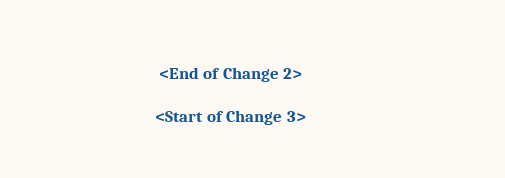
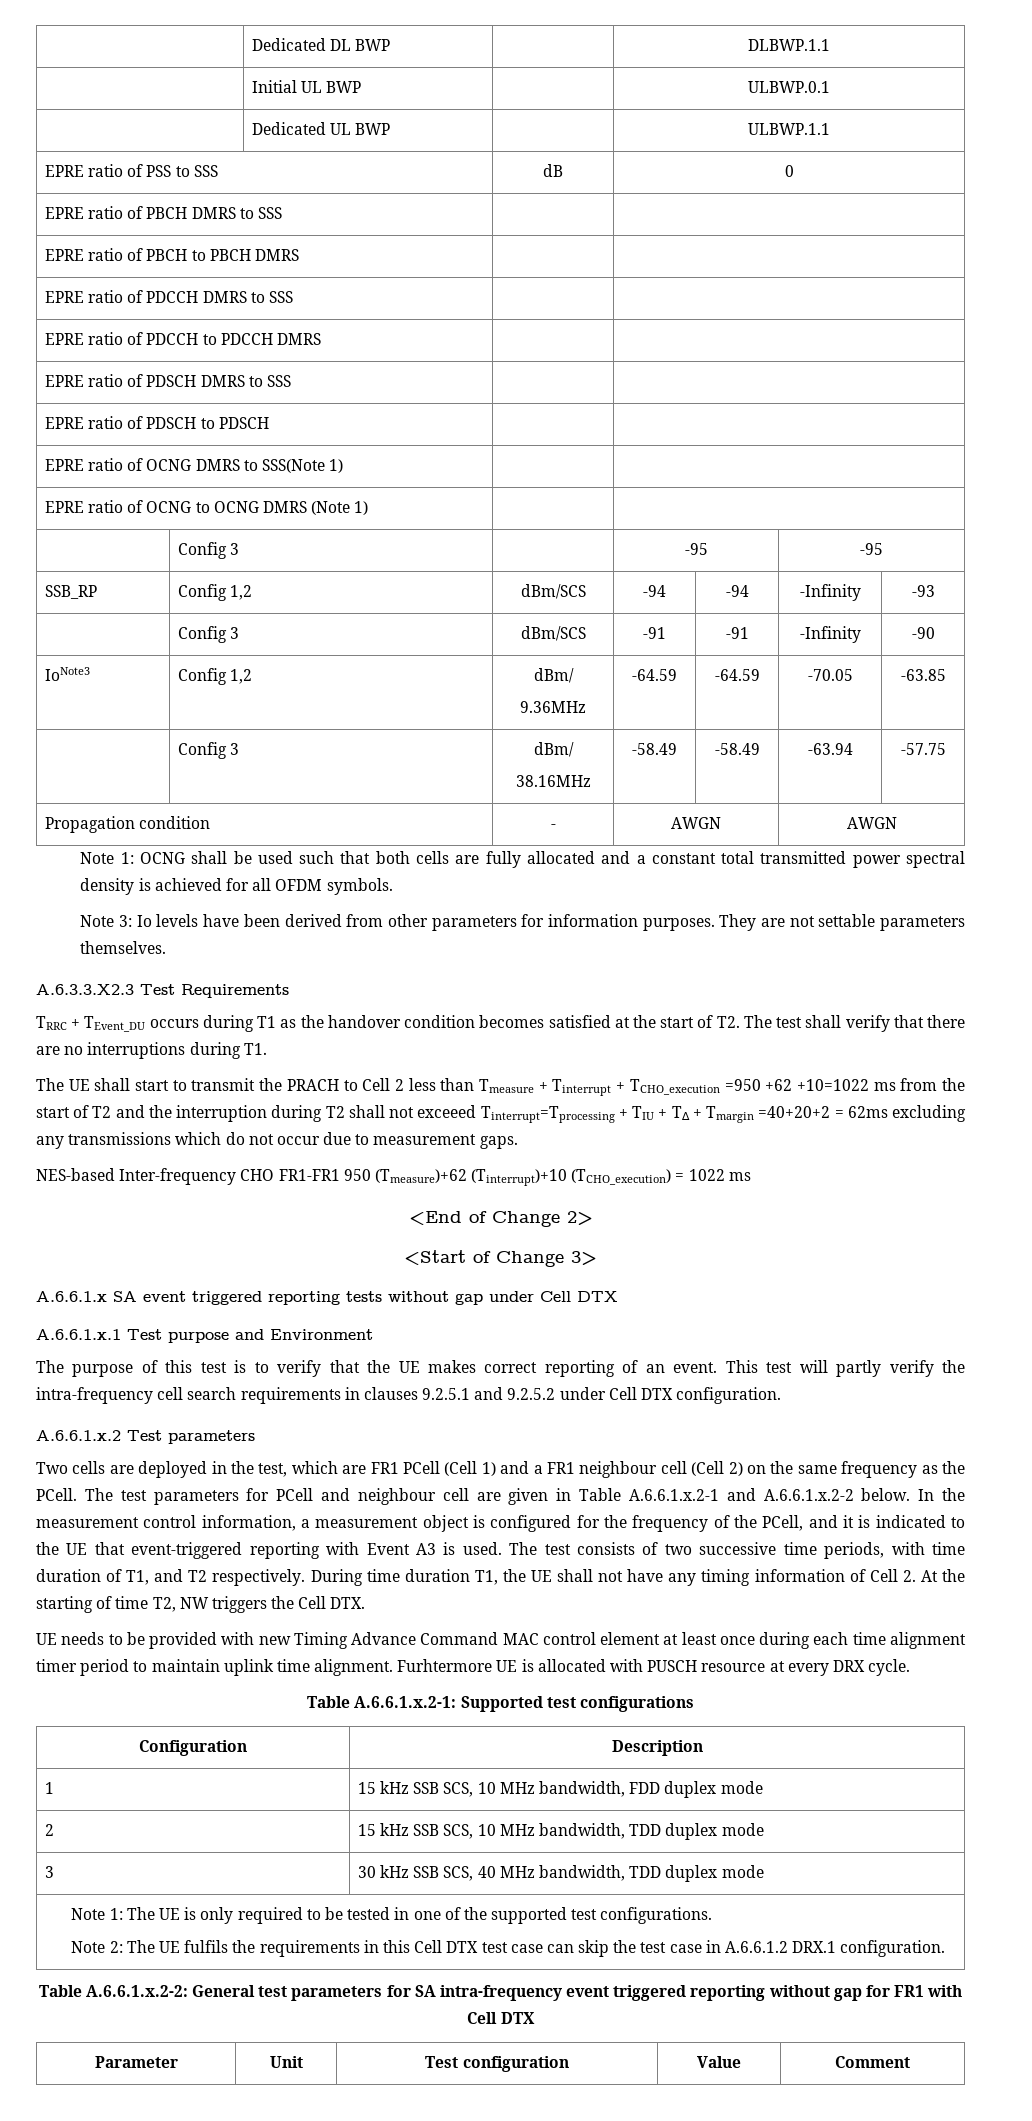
+ | Dedicated DL BWP | | DLBWP.1.1
+ | Initial UL BWP | | ULBWP.0.1
+ | Dedicated UL BWP | | ULBWP.1.1
+ EPRE ratio of PSS to SSS | dB | 0
+ EPRE ratio of PBCH DMRS to SSS | |
+ EPRE ratio of PBCH to PBCH DMRS | |
+ EPRE ratio of PDCCH DMRS to SSS | |
+ EPRE ratio of PDCCH to PDCCH DMRS | |
+ EPRE ratio of PDSCH DMRS to SSS | |
+ EPRE ratio of PDSCH to PDSCH | |
+ EPRE ratio of OCNG DMRS to SSS(Note 1) | |
+ EPRE ratio of OCNG to OCNG DMRS (Note 1) | |
+ | Config 3 | | -95 | -95
+ SSB_RP | Config 1,2 | dBm/SCS | -94 | -94 | -Infinity | -93
+ | Config 3 | dBm/SCS | -91 | -91 | -Infinity | -90
+ IoNote3 | Config 1,2 | dBm/
+ 9.36MHz | -64.59 | -64.59 | -70.05 | -63.85
+ | Config 3 | dBm/
+ 38.16MHz | -58.49 | -58.49 | -63.94 | -57.75
+ Propagation condition | - | AWGN | AWGN
+ Note 1: OCNG shall be used such that both cells are fully allocated and a constant total transmitted power spectral density is achieved for all OFDM symbols.
+ Note 3: Io levels have been derived from other parameters for information purposes. They are not settable parameters themselves.
+ A.6.3.3.X2.3 Test Requirements
+ TRRC + TEvent_DU occurs during T1 as the handover condition becomes satisfied at the start of T2. The test shall verify that there are no interruptions during T1.
+ The UE shall start to transmit the PRACH to Cell 2 less than Tmeasure + Tinterrupt + TCHO_execution =950 +62 +10=1022 ms from the start of T2 and the interruption during T2 shall not exceeed Tinterrupt=Tprocessing + TIU + T∆ + Tmargin =40+20+2 = 62ms excluding any transmissions which do not occur due to measurement gaps.
+ NES-based Inter-frequency CHO FR1-FR1 950 (Tmeasure)+62 (Tinterrupt)+10 (TCHO_execution) = 1022 ms
+ A.6.6.1.x SA event triggered reporting tests without gap under Cell DTX
+ A.6.6.1.x.1 Test purpose and Environment
+ The purpose of this test is to verify that the UE makes correct reporting of an event. This test will partly verify the intra-frequency cell search requirements in clauses 9.2.5.1 and 9.2.5.2 under Cell DTX configuration.
+ A.6.6.1.x.2 Test parameters
+ Two cells are deployed in the test, which are FR1 PCell (Cell 1) and a FR1 neighbour cell (Cell 2) on the same frequency as the PCell. The test parameters for PCell and neighbour cell are given in Table A.6.6.1.x.2-1 and A.6.6.1.x.2-2 below. In the measurement control information, a measurement object is configured for the frequency of the PCell, and it is indicated to the UE that event-triggered reporting with Event A3 is used. The test consists of two successive time periods, with time duration of T1, and T2 respectively. During time duration T1, the UE shall not have any timing information of Cell 2. At the starting of time T2, NW triggers the Cell DTX.
+ UE needs to be provided with new Timing Advance Command MAC control element at least once during each time alignment timer period to maintain uplink time alignment. Furhtermore UE is allocated with PUSCH resource at every DRX cycle.
+ Table A.6.6.1.x.2-1: Supported test configurations
+ Configuration | Description
+ 1 | 15 kHz SSB SCS, 10 MHz bandwidth, FDD duplex mode
+ 2 | 15 kHz SSB SCS, 10 MHz bandwidth, TDD duplex mode
+ 3 | 30 kHz SSB SCS, 40 MHz bandwidth, TDD duplex mode
+ Note 1: The UE is only required to be tested in one of the supported test configurations.
+ Note 2: The UE fulfils the requirements in this Cell DTX test case can skip the test case in A.6.6.1.2 DRX.1 configuration.
+ Table A.6.6.1.x.2-2: General test parameters for SA intra-frequency event triggered reporting without gap for FR1 with Cell DTX
+ Parameter | Unit | Test configuration | Value | Comment

